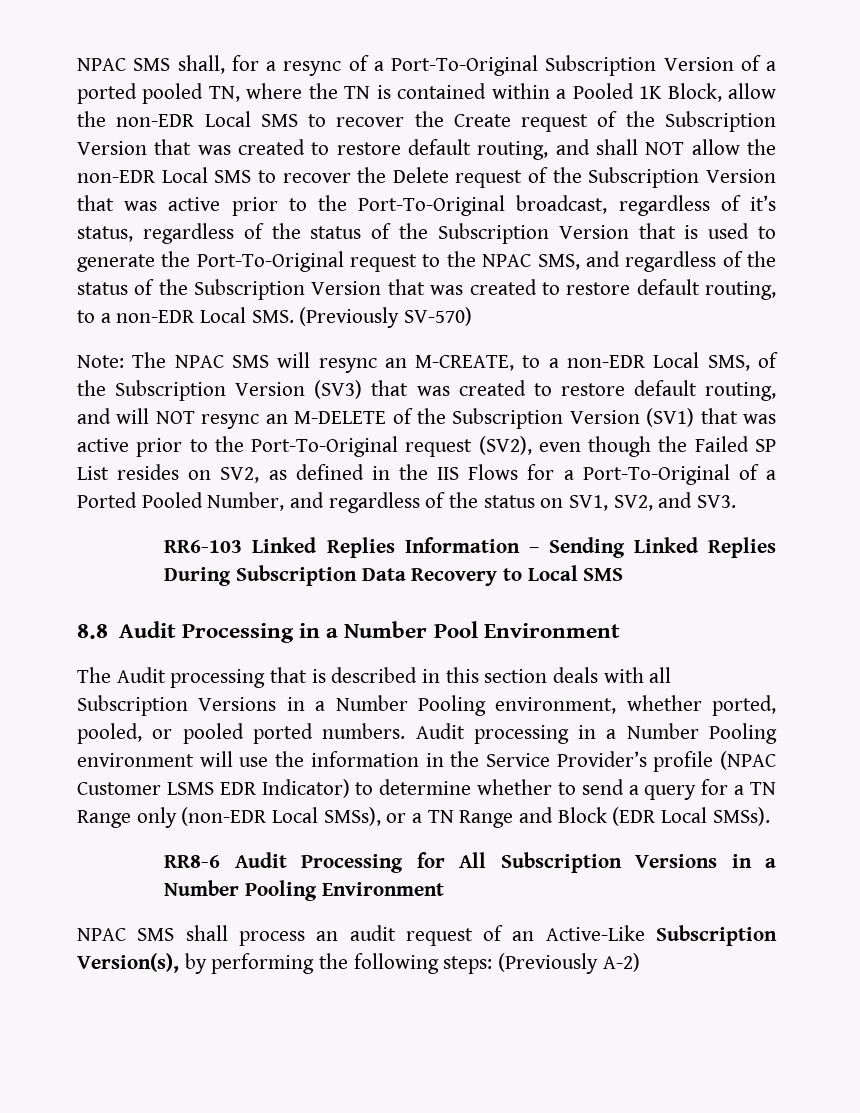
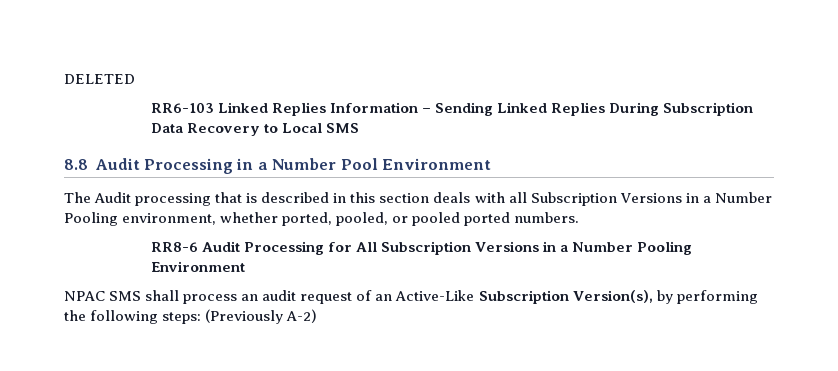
- NPAC SMS shall, for a resync of a Port-To-Original Subscription Version of a ported pooled TN, where the TN is contained within a Pooled 1K Block, allow the non-EDR Local SMS to recover the Create request of the Subscription Version that was created to restore default routing, and shall NOT allow the non-EDR Local SMS to recover the Delete request of the Subscription Version that was active prior to the Port-To-Original broadcast, regardless of it’s status, regardless of the status of the Subscription Version that is used to generate the Port-To-Original request to the NPAC SMS, and regardless of the status of the Subscription Version that was created to restore default routing, to a non-EDR Local SMS. (Previously SV-570)
- Note: The NPAC SMS will resync an M-CREATE, to a non-EDR Local SMS, of the Subscription Version (SV3) that was created to restore default routing, and will NOT resync an M-DELETE of the Subscription Version (SV1) that was active prior to the Port-To-Original request (SV2), even though the Failed SP List resides on SV2, as defined in the IIS Flows for a Port-To-Original of a Ported Pooled Number, and regardless of the status on SV1, SV2, and SV3.
+ DELETED
- Audit processing in a Number Pooling environment will use the information in the Service Provider’s profile (NPAC Customer LSMS EDR Indicator) to determine whether to send a query for a TN Range only (non-EDR Local SMSs), or a TN Range and Block (EDR Local SMSs).

